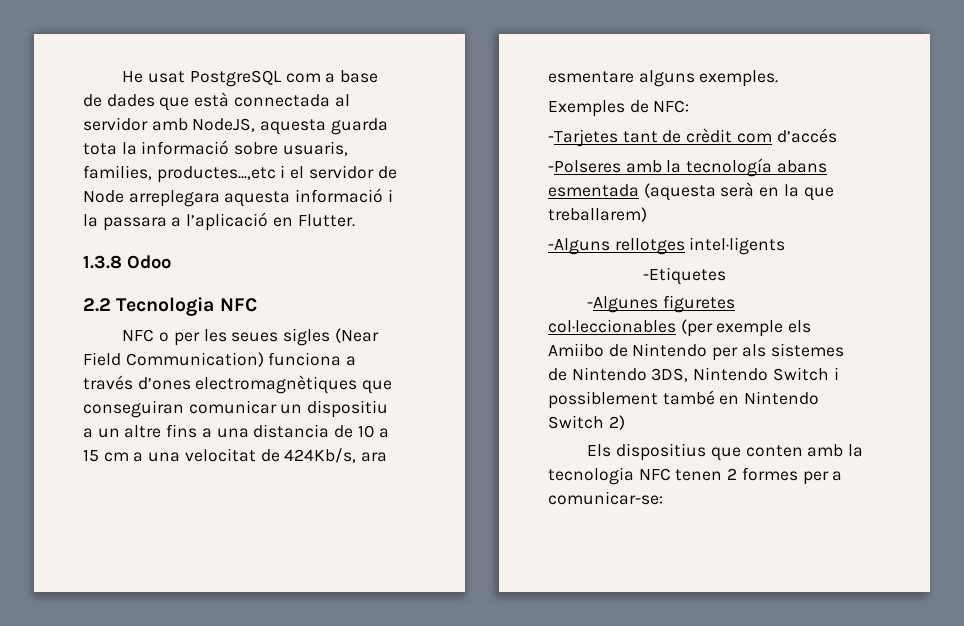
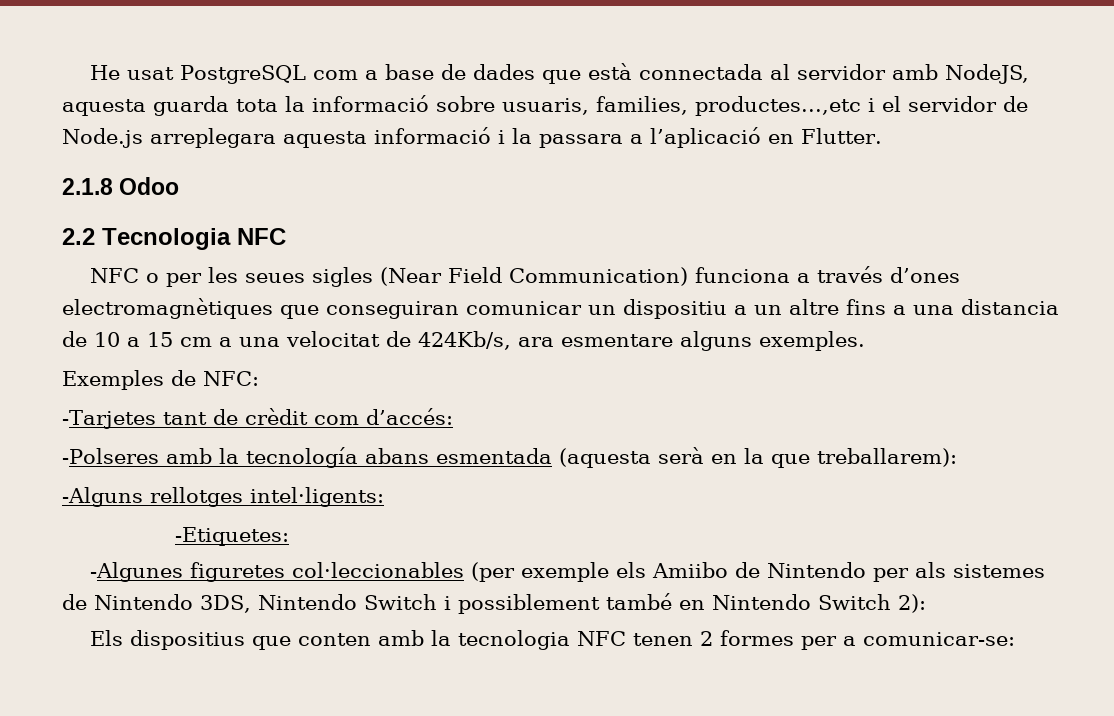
- He usat PostgreSQL com a base de dades que està connectada al servidor amb NodeJS, aquesta guarda tota la informació sobre usuaris, families, productes...,etc i el servidor de Node arreplegara aquesta informació i la passara a l’aplicació en Flutter.
+ He usat PostgreSQL com a base de dades que està connectada al servidor amb NodeJS, aquesta guarda tota la informació sobre usuaris, families, productes...,etc i el servidor de Node.js arreplegara aquesta informació i la passara a l’aplicació en Flutter.
- 1.3.8 Odoo
+ 2.1.8 Odoo
- -Tarjetes tant de crèdit com d’accés
+ -Tarjetes tant de crèdit com d’accés:
- -Polseres amb la tecnología abans esmentada (aquesta serà en la que treballarem)
+ -Polseres amb la tecnología abans esmentada (aquesta serà en la que treballarem):
- -Alguns rellotges intel·ligents
- -Etiquetes
+ -Alguns rellotges intel·ligents:
+ -Etiquetes:
- -Algunes figuretes col·leccionables (per exemple els Amiibo de Nintendo per als sistemes de Nintendo 3DS, Nintendo Switch i possiblement també en Nintendo Switch 2)
+ -Algunes figuretes col·leccionables (per exemple els Amiibo de Nintendo per als sistemes de Nintendo 3DS, Nintendo Switch i possiblement també en Nintendo Switch 2):

